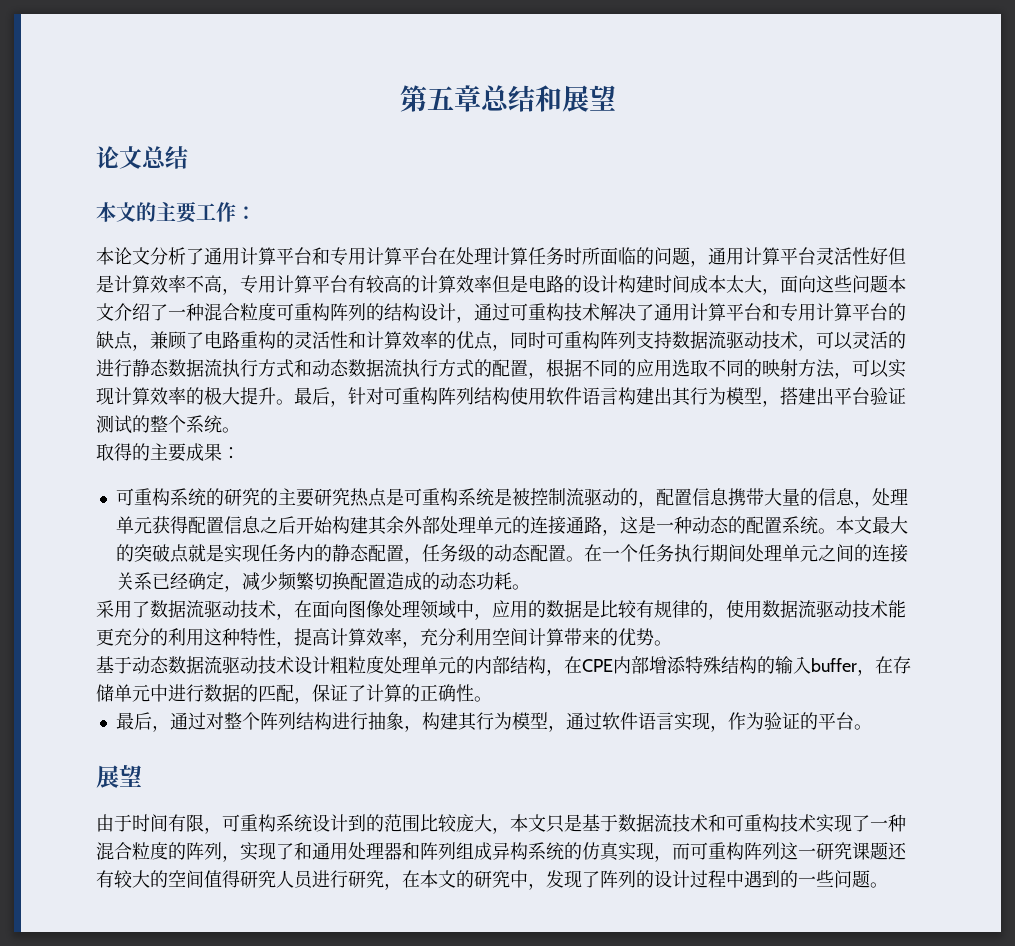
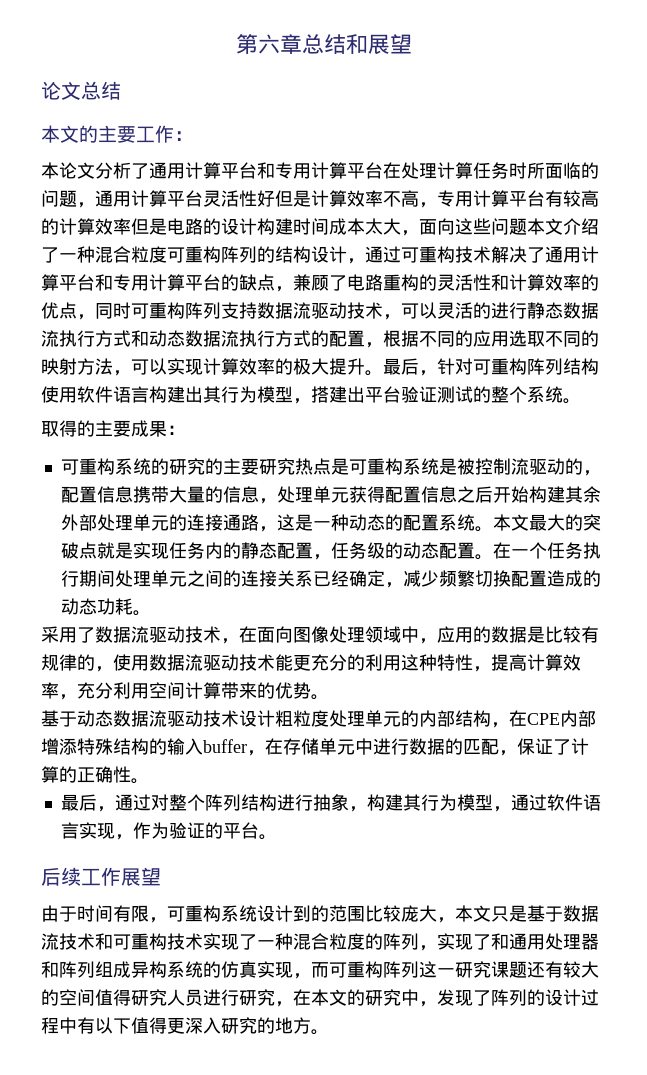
- 第五章总结和展望
+ 第六章总结和展望
  最后，通过对整个阵列结构进行抽象，构建其行为模型，通过软件语言实现，作为验证的平台。
- 展望
+ 后续工作展望
- 由于时间有限，可重构系统设计到的范围比较庞大，本文只是基于数据流技术和可重构技术实现了一种混合粒度的阵列，实现了和通用处理器和阵列组成异构系统的仿真实现，而可重构阵列这一研究课题还有较大的空间值得研究人员进行研究，在本文的研究中，发现了阵列的设计过程中遇到的一些问题。
+ 由于时间有限，可重构系统设计到的范围比较庞大，本文只是基于数据流技术和可重构技术实现了一种混合粒度的阵列，实现了和通用处理器和阵列组成异构系统的仿真实现，而可重构阵列这一研究课题还有较大的空间值得研究人员进行研究，在本文的研究中，发现了阵列的设计过程中有以下值得更深入研究的地方。

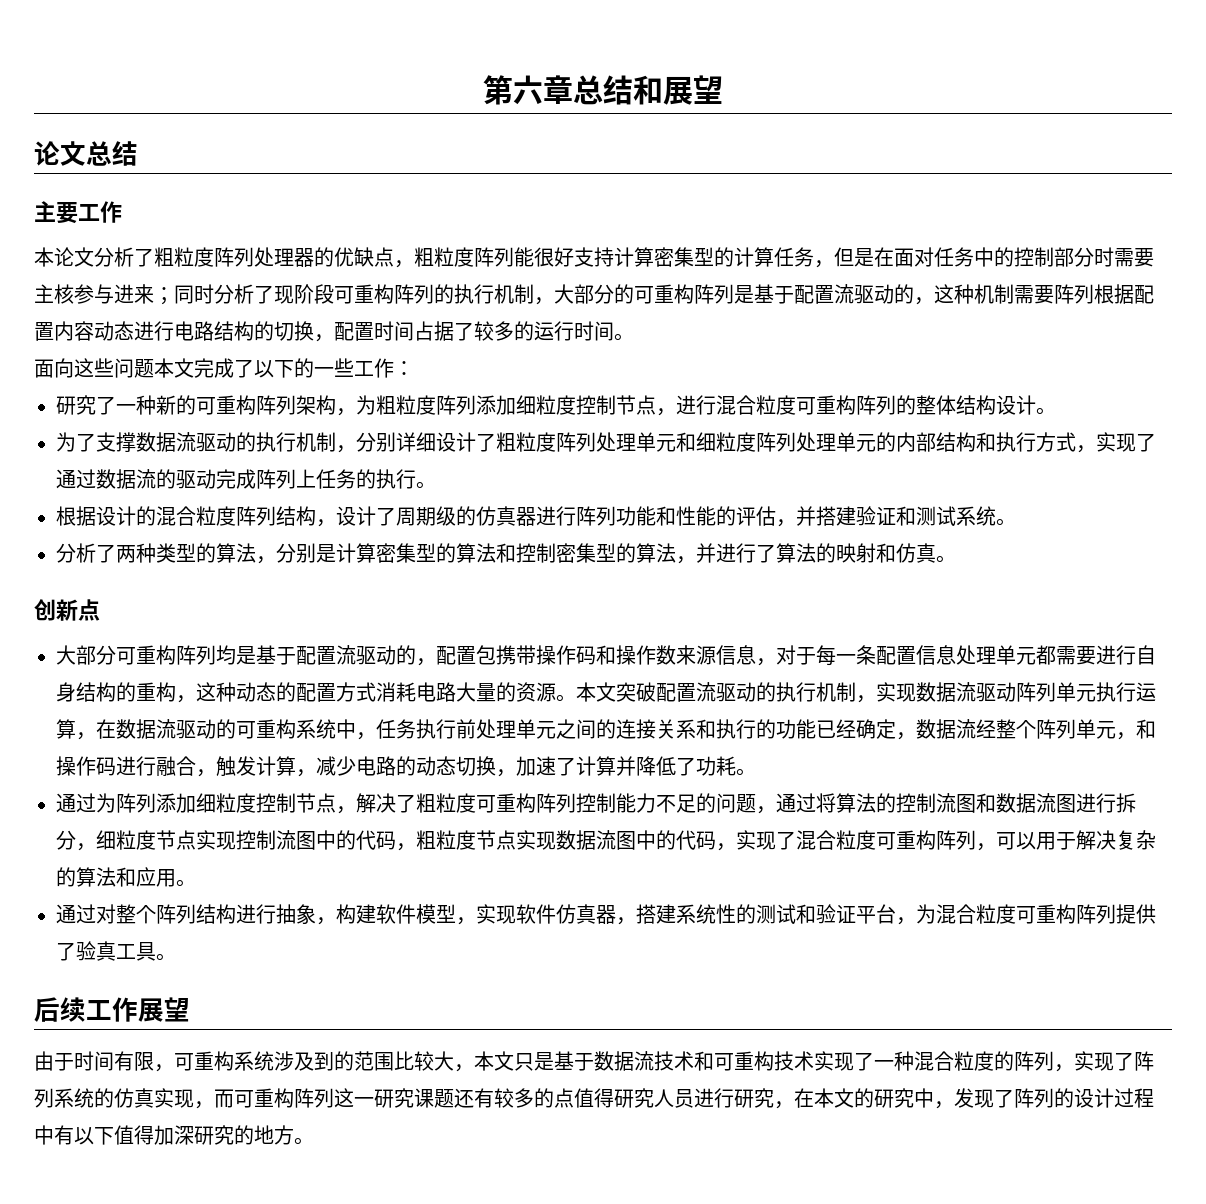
- 本文的主要工作：
+ 主要工作
- 本论文分析了通用计算平台和专用计算平台在处理计算任务时所面临的问题，通用计算平台灵活性好但是计算效率不高，专用计算平台有较高的计算效率但是电路的设计构建时间成本太大，面向这些问题本文介绍了一种混合粒度可重构阵列的结构设计，通过可重构技术解决了通用计算平台和专用计算平台的缺点，兼顾了电路重构的灵活性和计算效率的优点，同时可重构阵列支持数据流驱动技术，可以灵活的进行静态数据流执行方式和动态数据流执行方式的配置，根据不同的应用选取不同的映射方法，可以实现计算效率的极大提升。最后，针对可重构阵列结构使用软件语言构建出其行为模型，搭建出平台验证测试的整个系统。
- 取得的主要成果：
- 可重构系统的研究的主要研究热点是可重构系统是被控制流驱动的，配置信息携带大量的信息，处理单元获得配置信息之后开始构建其余外部处理单元的连接通路，这是一种动态的配置系统。本文最大的突破点就是实现任务内的静态配置，任务级的动态配置。在一个任务执行期间处理单元之间的连接关系已经确定，减少频繁切换配置造成的动态功耗。
- 采用了数据流驱动技术，在面向图像处理领域中，应用的数据是比较有规律的，使用数据流驱动技术能更充分的利用这种特性，提高计算效率，充分利用空间计算带来的优势。
- 基于动态数据流驱动技术设计粗粒度处理单元的内部结构，在CPE内部增添特殊结构的输入buffer，在存储单元中进行数据的匹配，保证了计算的正确性。
- 最后，通过对整个阵列结构进行抽象，构建其行为模型，通过软件语言实现，作为验证的平台。
+ 本论文分析了粗粒度阵列处理器的优缺点，粗粒度阵列能很好支持计算密集型的计算任务，但是在面对任务中的控制部分时需要主核参与进来；同时分析了现阶段可重构阵列的执行机制，大部分的可重构阵列是基于配置流驱动的，这种机制需要阵列根据配置内容动态进行电路结构的切换，配置时间占据了较多的运行时间。
+ 面向这些问题本文完成了以下的一些工作：
+ 研究了一种新的可重构阵列架构，为粗粒度阵列添加细粒度控制节点，进行混合粒度可重构阵列的整体结构设计。
+ 为了支撑数据流驱动的执行机制，分别详细设计了粗粒度阵列处理单元和细粒度阵列处理单元的内部结构和执行方式，实现了通过数据流的驱动完成阵列上任务的执行。
+ 根据设计的混合粒度阵列结构，设计了周期级的仿真器进行阵列功能和性能的评估，并搭建验证和测试系统。
+ 分析了两种类型的算法，分别是计算密集型的算法和控制密集型的算法，并进行了算法的映射和仿真。
+ 创新点
+ 大部分可重构阵列均是基于配置流驱动的，配置包携带操作码和操作数来源信息，对于每一条配置信息处理单元都需要进行自身结构的重构，这种动态的配置方式消耗电路大量的资源。本文突破配置流驱动的执行机制，实现数据流驱动阵列单元执行运算，在数据流驱动的可重构系统中，任务执行前处理单元之间的连接关系和执行的功能已经确定，数据流经整个阵列单元，和操作码进行融合，触发计算，减少电路的动态切换，加速了计算并降低了功耗。
+ 通过为阵列添加细粒度控制节点，解决了粗粒度可重构阵列控制能力不足的问题，通过将算法的控制流图和数据流图进行拆分，细粒度节点实现控制流图中的代码，粗粒度节点实现数据流图中的代码，实现了混合粒度可重构阵列，可以用于解决复杂的算法和应用。
+ 通过对整个阵列结构进行抽象，构建软件模型，实现软件仿真器，搭建系统性的测试和验证平台，为混合粒度可重构阵列提供了验真工具。
- 由于时间有限，可重构系统设计到的范围比较庞大，本文只是基于数据流技术和可重构技术实现了一种混合粒度的阵列，实现了和通用处理器和阵列组成异构系统的仿真实现，而可重构阵列这一研究课题还有较大的空间值得研究人员进行研究，在本文的研究中，发现了阵列的设计过程中有以下值得更深入研究的地方。
+ 由于时间有限，可重构系统涉及到的范围比较大，本文只是基于数据流技术和可重构技术实现了一种混合粒度的阵列，实现了阵列系统的仿真实现，而可重构阵列这一研究课题还有较多的点值得研究人员进行研究，在本文的研究中，发现了阵列的设计过程中有以下值得加深研究的地方。

